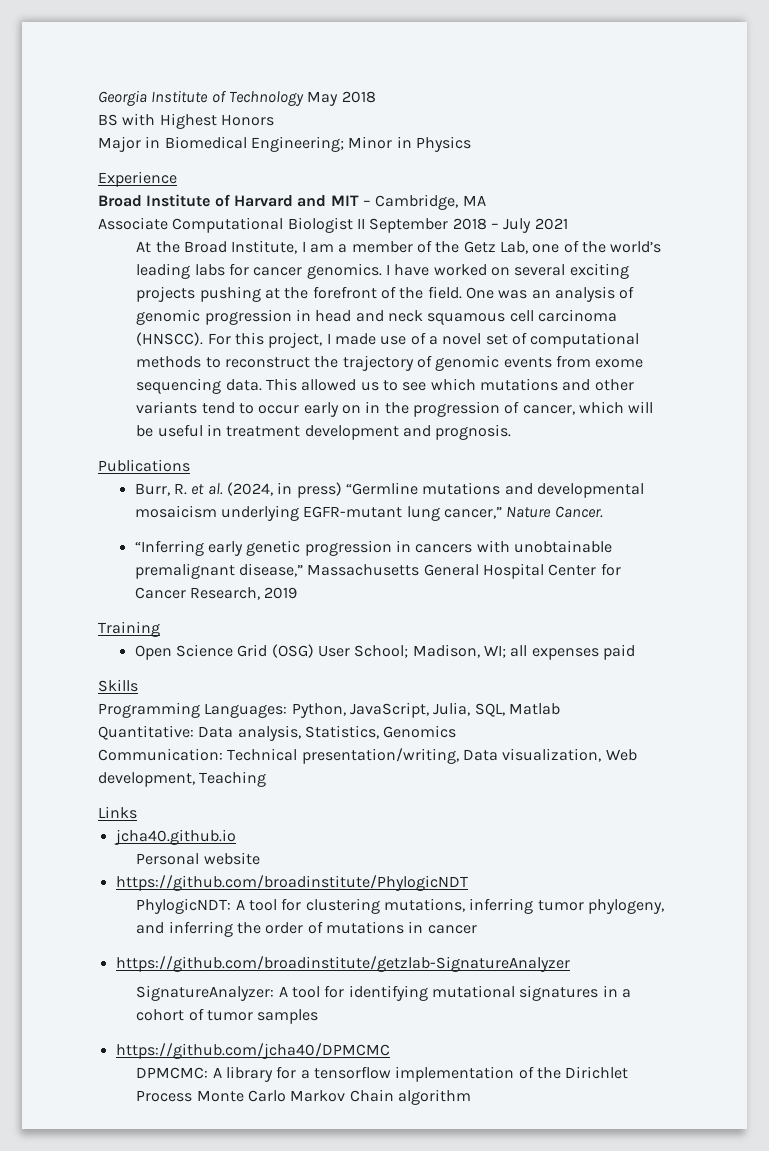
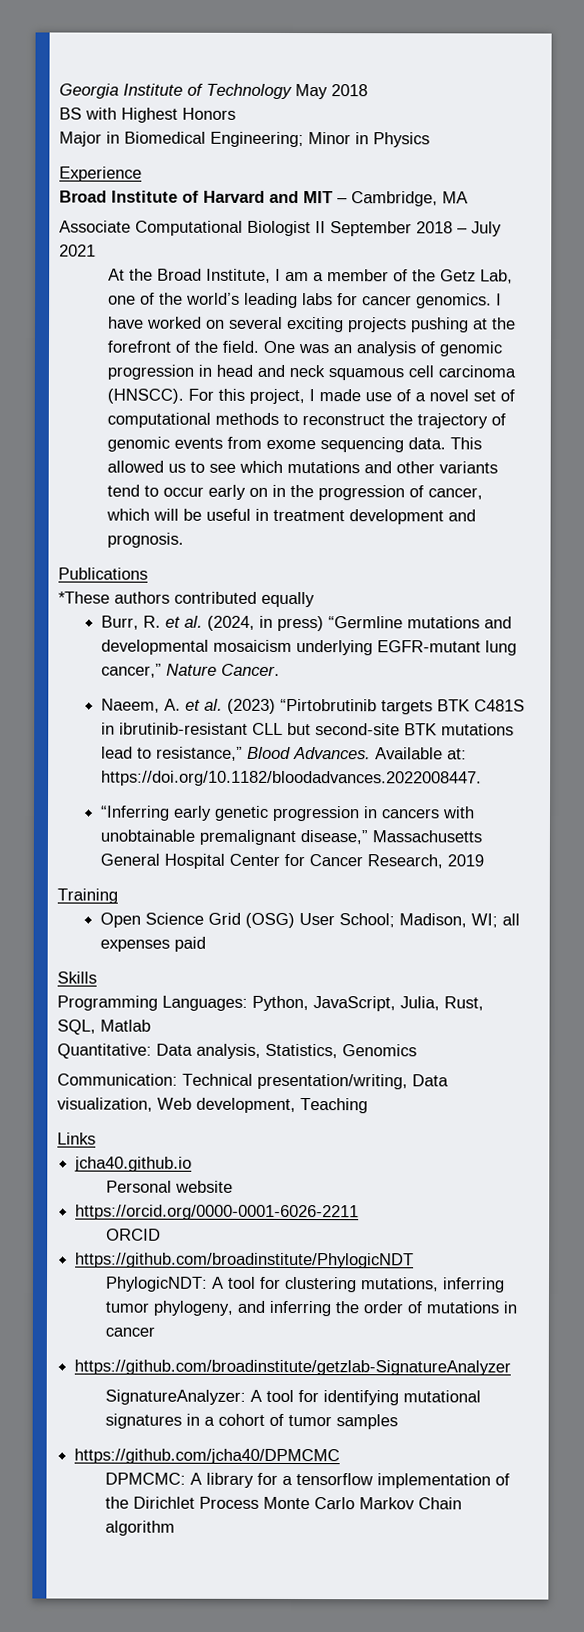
+ *These authors contributed equally
+ Naeem, A. et al. (2023) “Pirtobrutinib targets BTK C481S in ibrutinib-resistant CLL but second-site BTK mutations lead to resistance,” Blood Advances. Available at: https://doi.org/10.1182/bloodadvances.2022008447.
- Programming Languages: Python, JavaScript, Julia, SQL, Matlab
+ Programming Languages: Python, JavaScript, Julia, Rust, SQL, Matlab
+ https://orcid.org/0000-0001-6026-2211
+ ORCID

